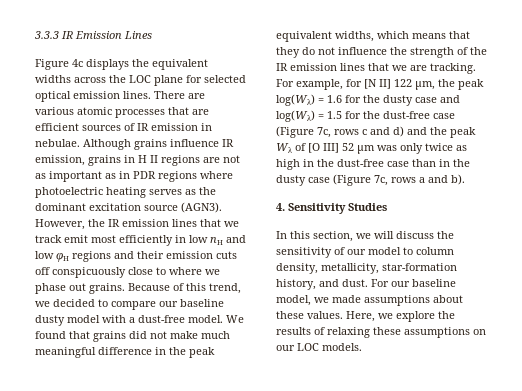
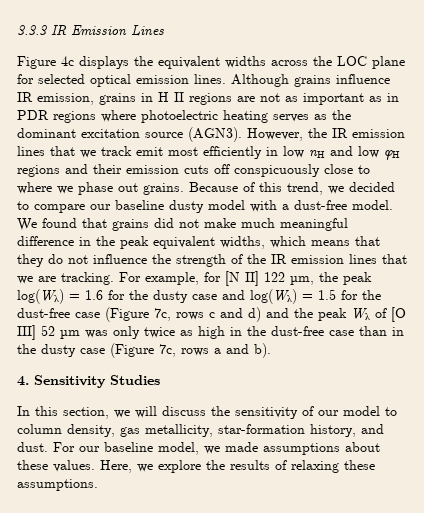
- There are various atomic processes that are efficient sources of IR emission in nebulae.
- In this section, we will discuss the sensitivity of our model to column density, metallicity, star-formation history, and dust.
+ In this section, we will discuss the sensitivity of our model to column density, gas metallicity, star-formation history, and dust.
- Here, we explore the results of relaxing these assumptions on our LOC models.
+ Here, we explore the results of relaxing these assumptions.

